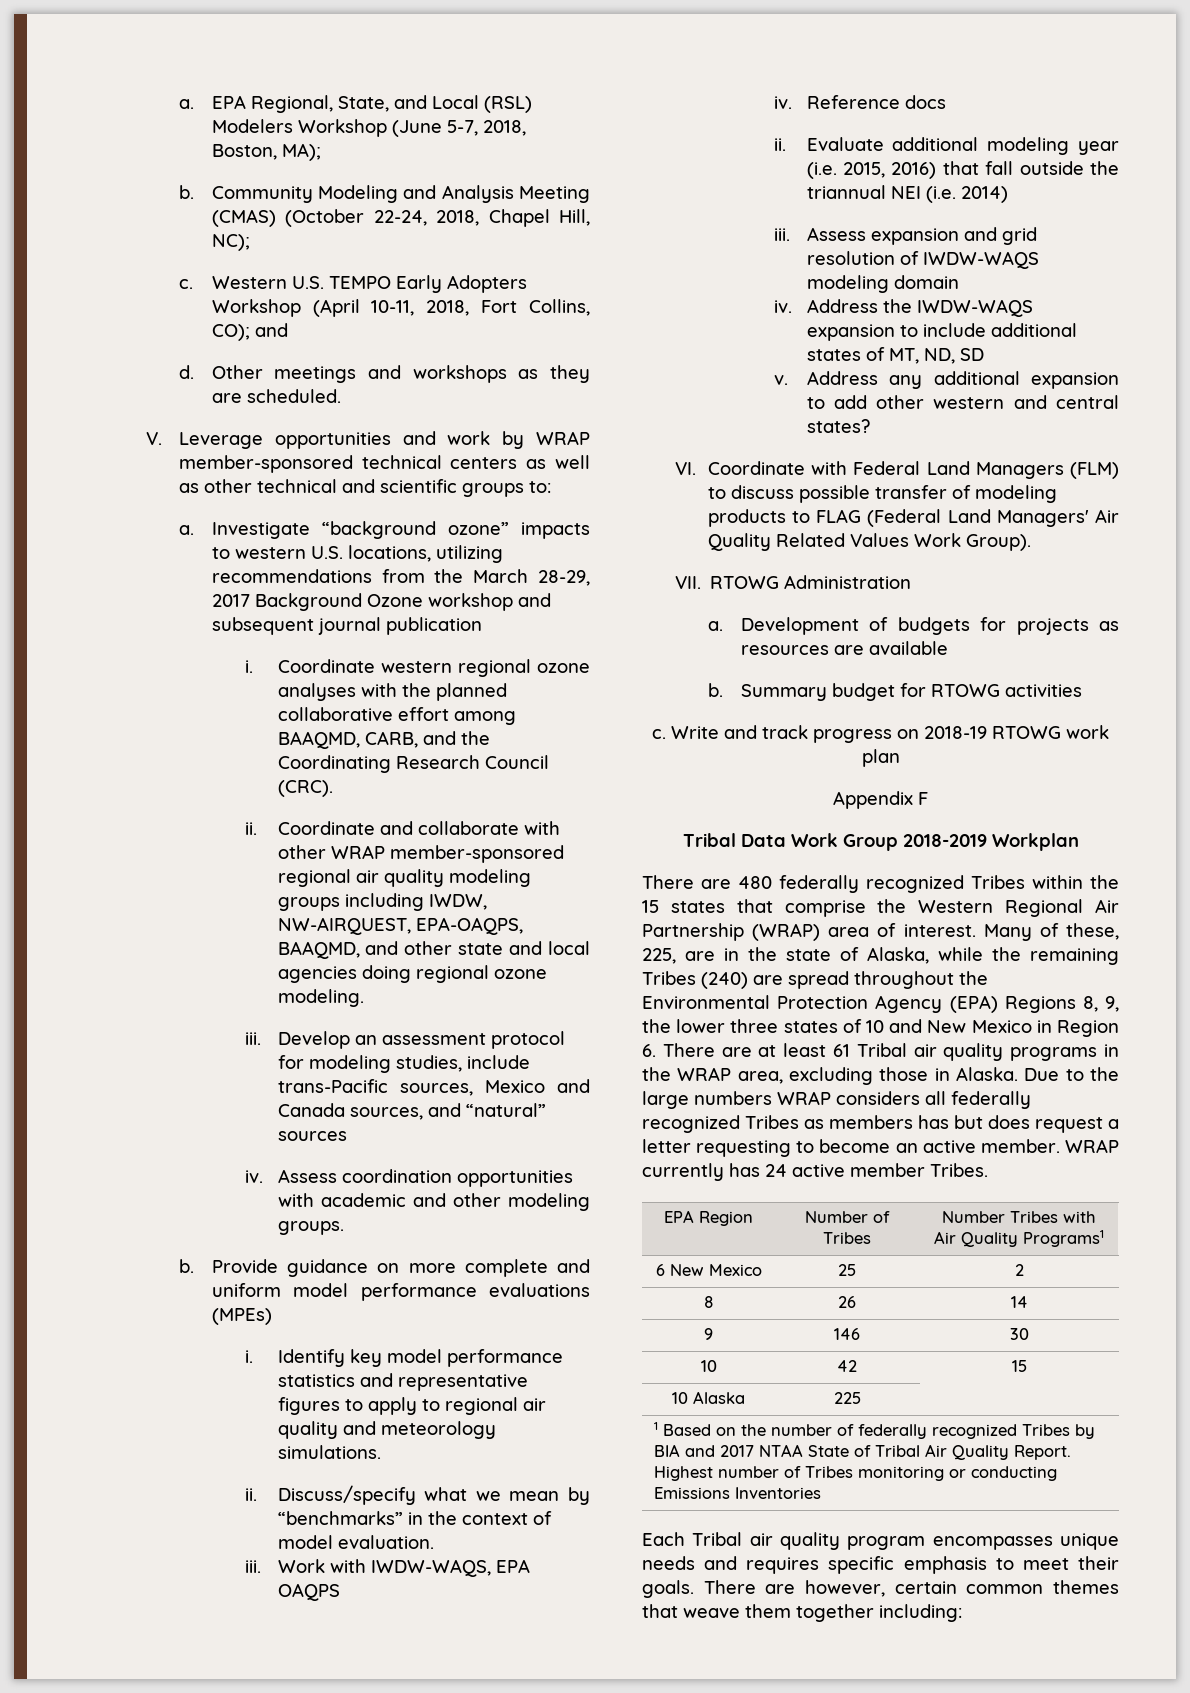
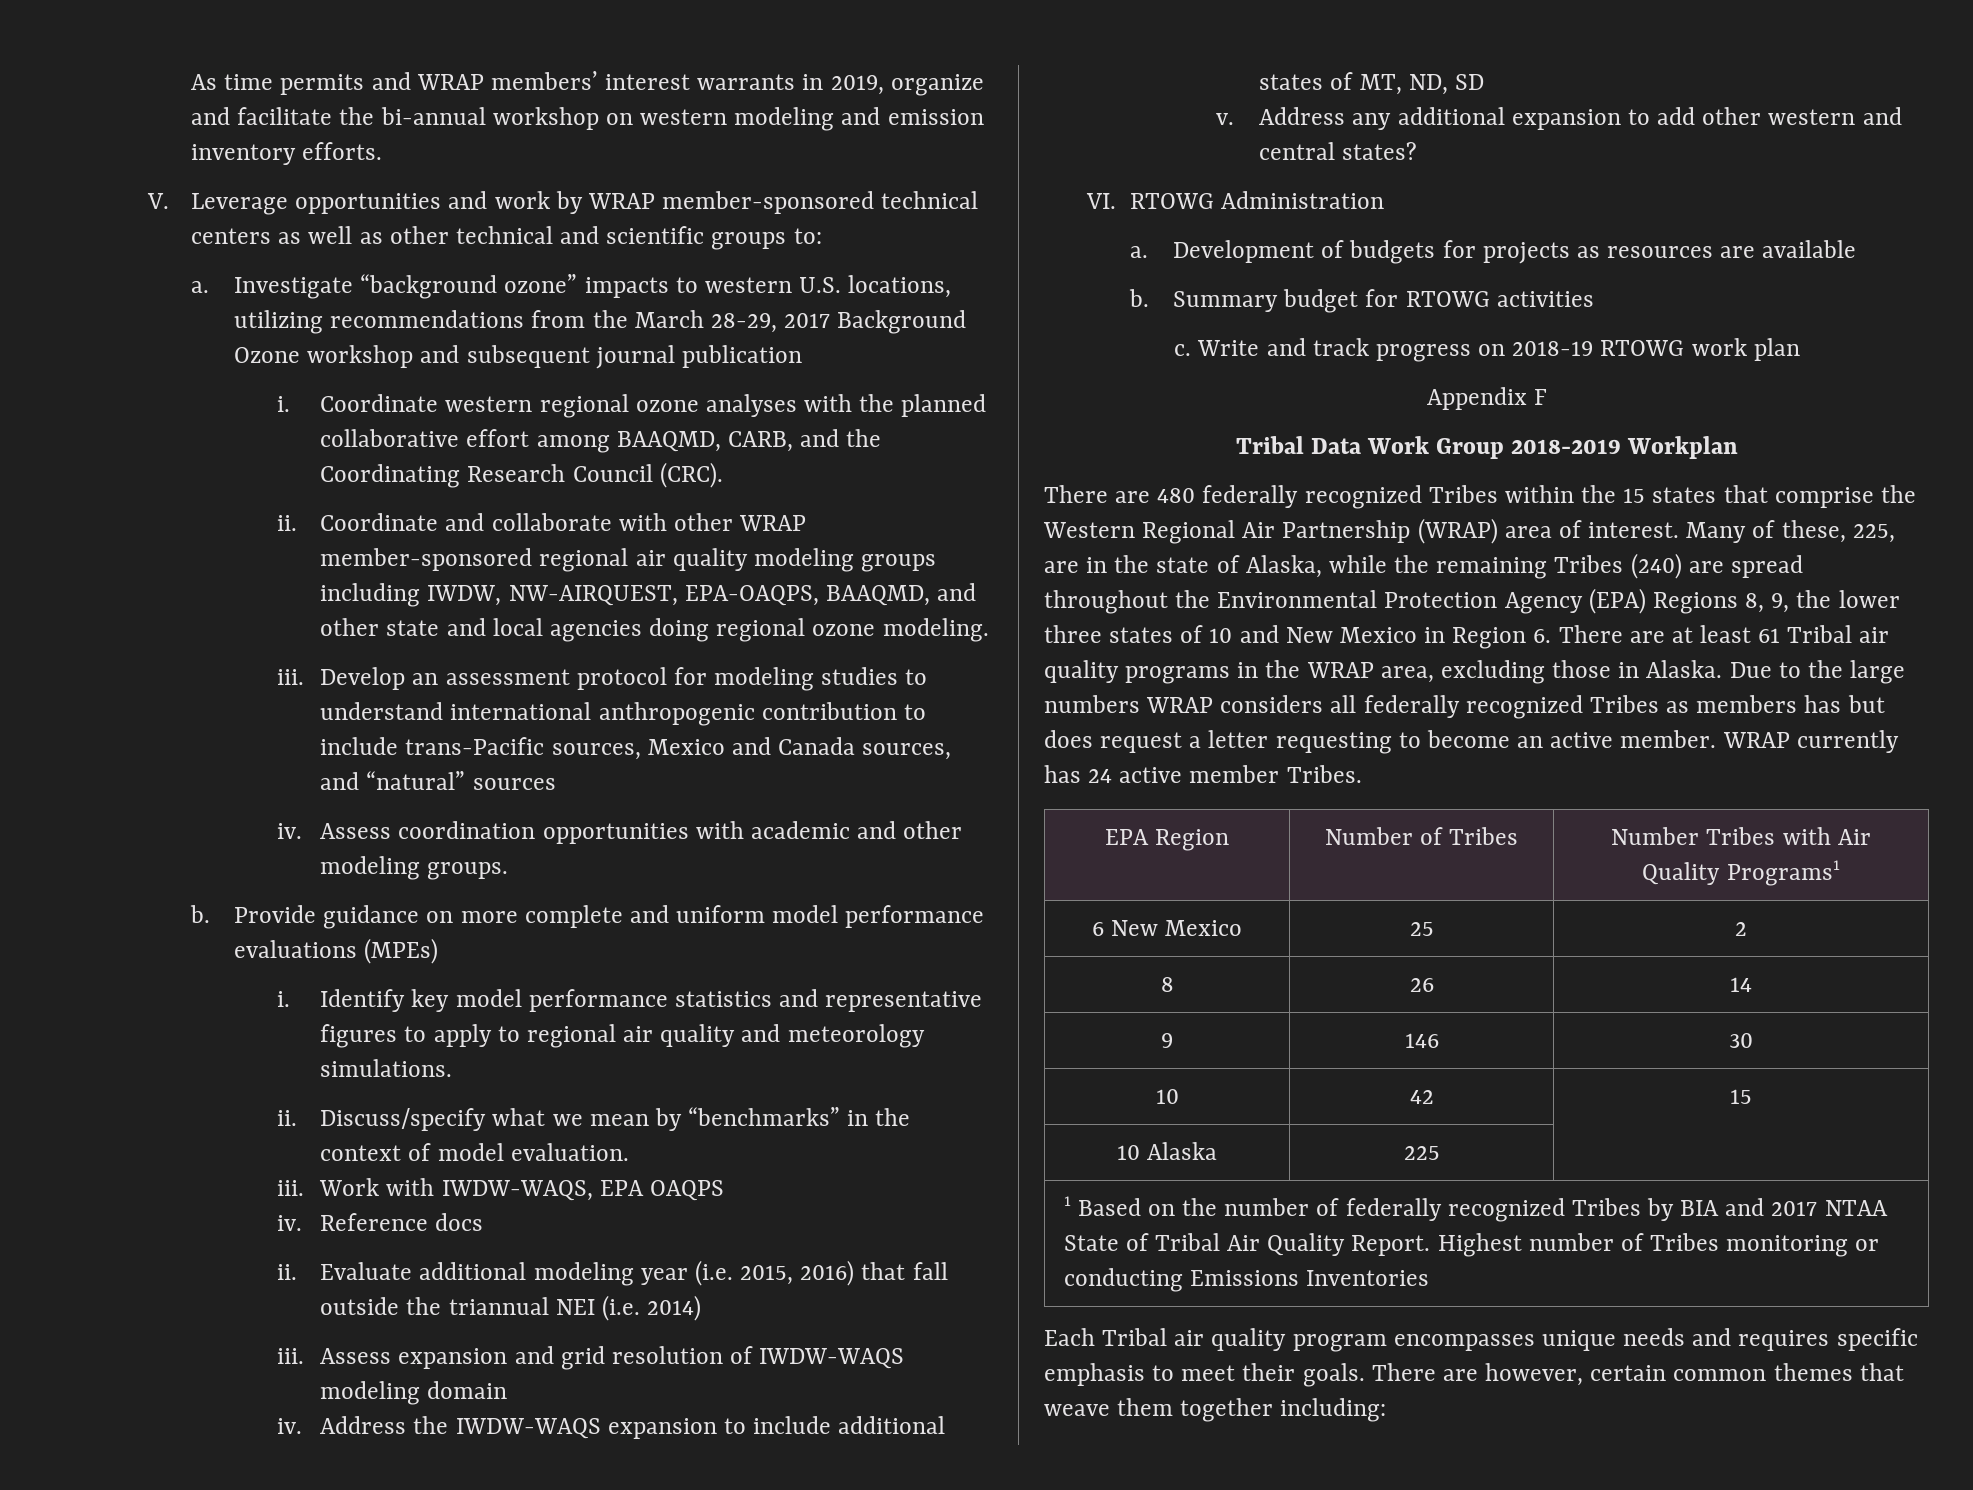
- a. EPA Regional, State, and Local (RSL) Modelers Workshop (June 5-7, 2018, Boston, MA);
- b. Community Modeling and Analysis Meeting (CMAS) (October 22-24, 2018, Chapel Hill, NC);
- c. Western U.S. TEMPO Early Adopters Workshop (April 10-11, 2018, Fort Collins, CO); and
- d. Other meetings and workshops as they are scheduled.
+ As time permits and WRAP members’ interest warrants in 2019, organize and facilitate the bi-annual workshop on western modeling and emission inventory efforts.
- Develop an assessment protocol for modeling studies, include trans-Pacific sources, Mexico and Canada sources, and “natural” sources
+ Develop an assessment protocol for modeling studies to understand international anthropogenic contribution to include trans-Pacific sources, Mexico and Canada sources, and “natural” sources
- VI. Coordinate with Federal Land Managers (FLM) to discuss possible transfer of modeling products to FLAG (Federal Land Managers' Air Quality Related Values Work Group).
- VII. RTOWG Administration
+ VI. RTOWG Administration

